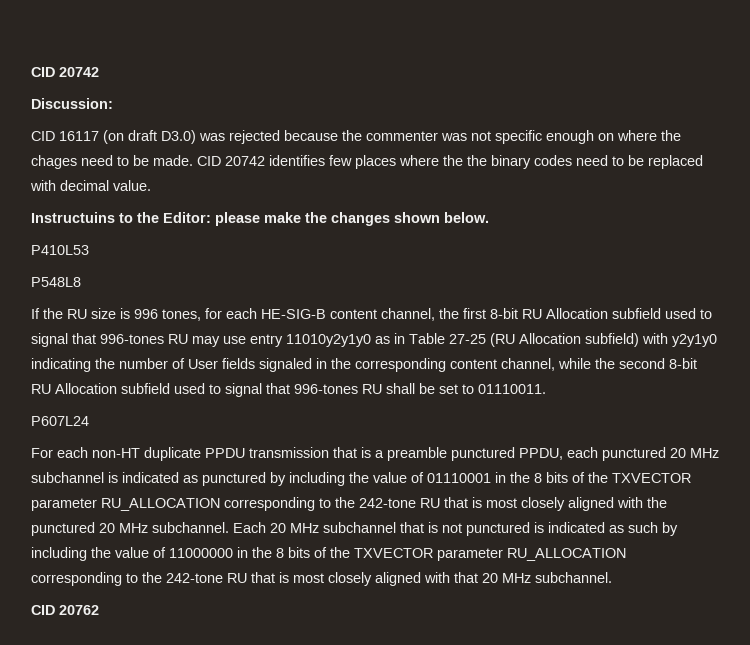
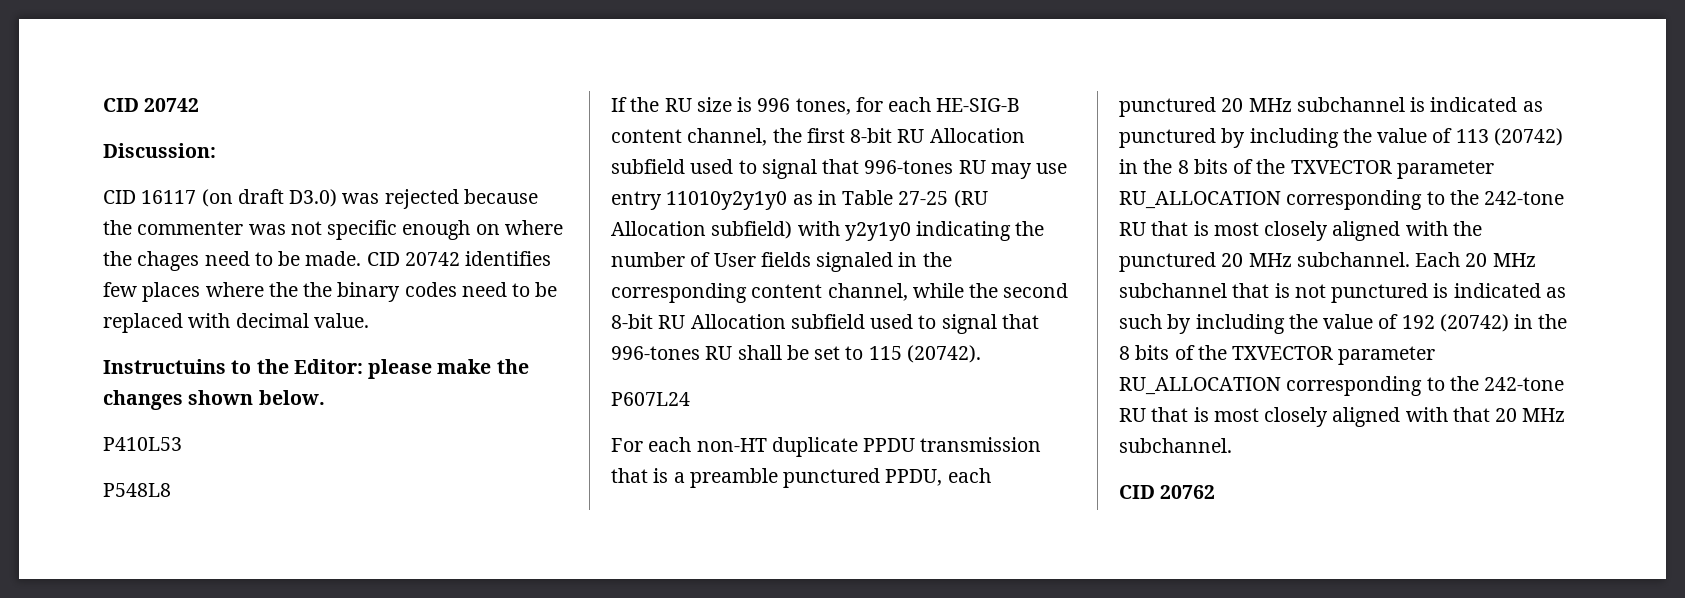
- If the RU size is 996 tones, for each HE-SIG-B content channel, the first 8-bit RU Allocation subfield used to signal that 996-tones RU may use entry 11010y2y1y0 as in Table 27-25 (RU Allocation subfield) with y2y1y0 indicating the number of User fields signaled in the corresponding content channel, while the second 8-bit RU Allocation subfield used to signal that 996-tones RU shall be set to 01110011.
+ If the RU size is 996 tones, for each HE-SIG-B content channel, the first 8-bit RU Allocation subfield used to signal that 996-tones RU may use entry 11010y2y1y0 as in Table 27-25 (RU Allocation subfield) with y2y1y0 indicating the number of User fields signaled in the corresponding content channel, while the second 8-bit RU Allocation subfield used to signal that 996-tones RU shall be set to 115 (20742).
- For each non-HT duplicate PPDU transmission that is a preamble punctured PPDU, each punctured 20 MHz subchannel is indicated as punctured by including the value of 01110001 in the 8 bits of the TXVECTOR parameter RU_ALLOCATION corresponding to the 242-tone RU that is most closely aligned with the punctured 20 MHz subchannel.
+ For each non-HT duplicate PPDU transmission that is a preamble punctured PPDU, each punctured 20 MHz subchannel is indicated as punctured by including the value of 113 (20742) in the 8 bits of the TXVECTOR parameter RU_ALLOCATION corresponding to the 242-tone RU that is most closely aligned with the punctured 20 MHz subchannel.
- Each 20 MHz subchannel that is not punctured is indicated as such by including the value of 11000000 in the 8 bits of the TXVECTOR parameter RU_ALLOCATION corresponding to the 242-tone RU that is most closely aligned with that 20 MHz subchannel.
+ Each 20 MHz subchannel that is not punctured is indicated as such by including the value of 192 (20742) in the 8 bits of the TXVECTOR parameter RU_ALLOCATION corresponding to the 242-tone RU that is most closely aligned with that 20 MHz subchannel.

